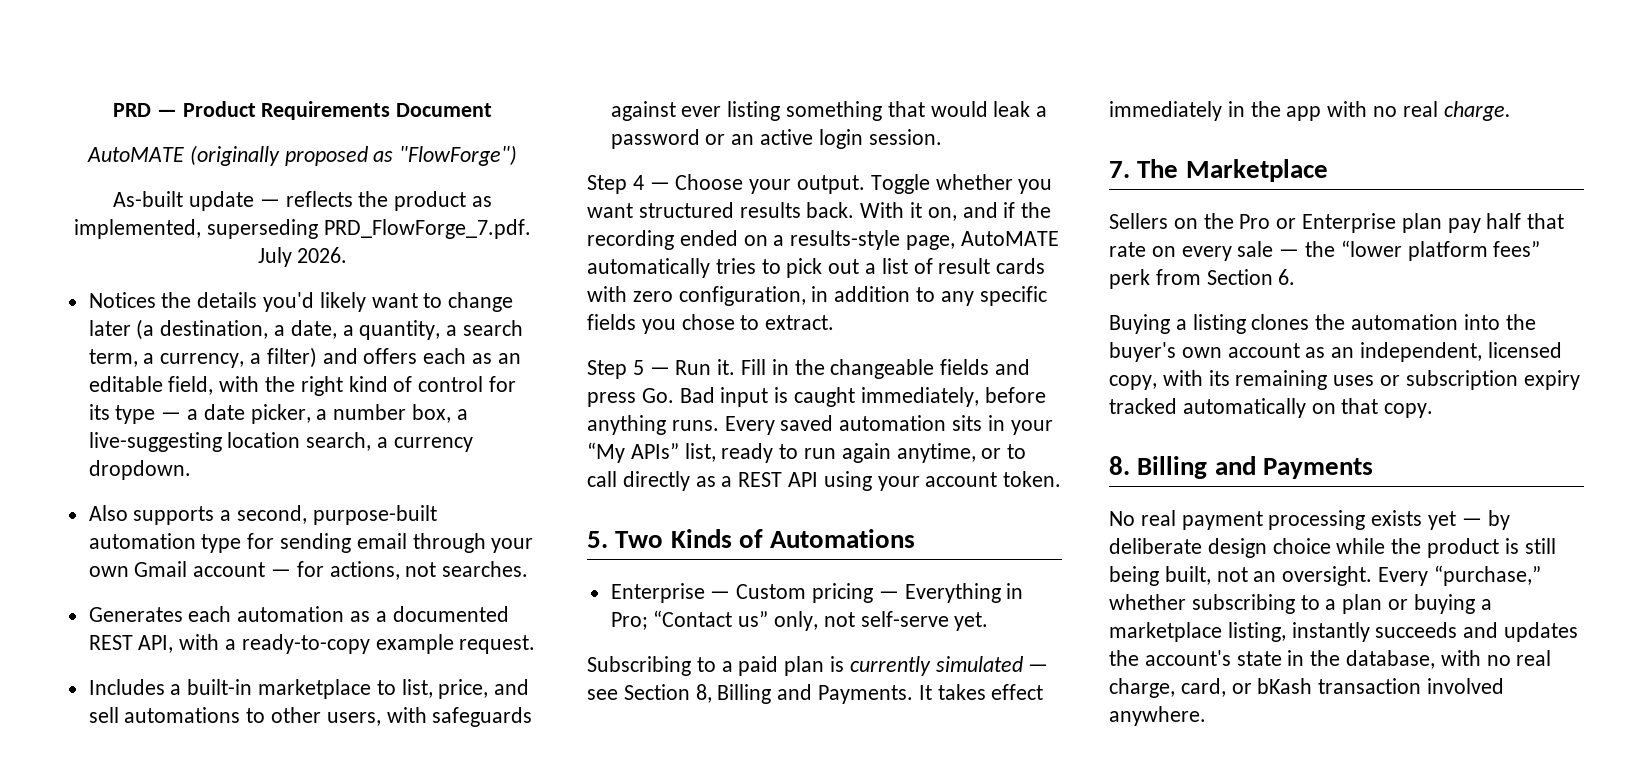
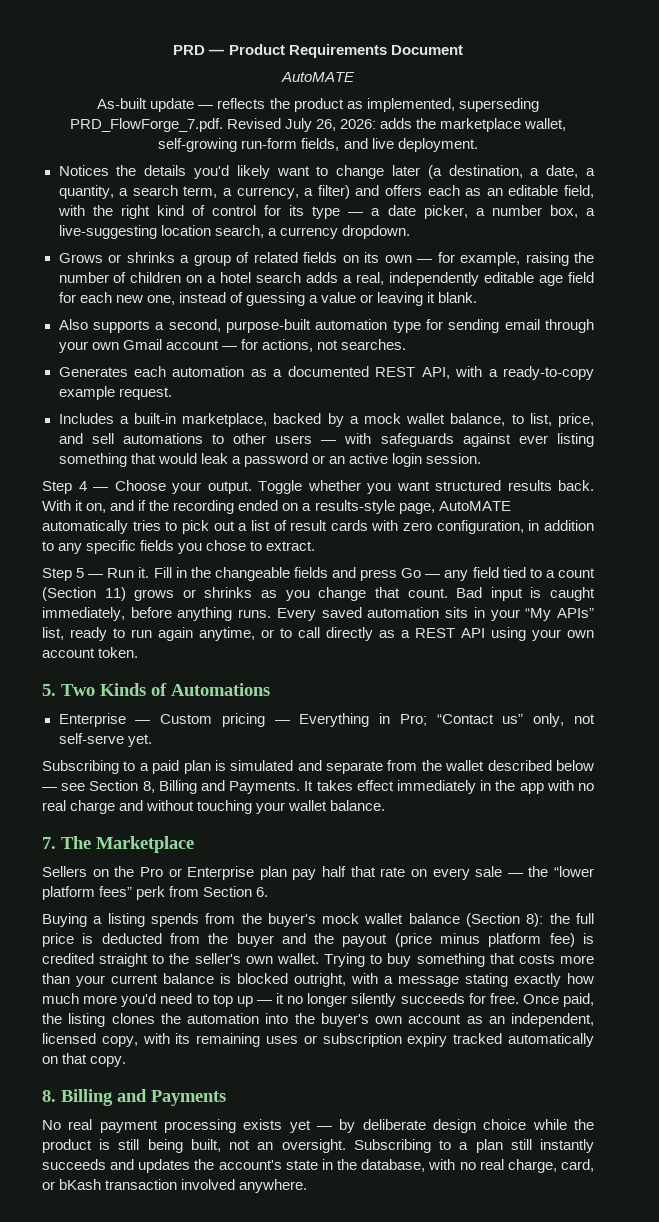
  PRD — Product Requirements Document
- AutoMATE (originally proposed as "FlowForge")
+ AutoMATE
- As-built update — reflects the product as implemented, superseding PRD_FlowForge_7.pdf. July 2026.
+ As-built update — reflects the product as implemented, superseding PRD_FlowForge_7.pdf. Revised July 26, 2026: adds the marketplace wallet, self-growing run-form fields, and live deployment.
+ Grows or shrinks a group of related fields on its own — for example, raising the number of children on a hotel search adds a real, independently editable age field for each new one, instead of guessing a value or leaving it blank.
- Includes a built-in marketplace to list, price, and sell automations to other users, with safeguards against ever listing something that would leak a password or an active login session.
+ Includes a built-in marketplace, backed by a mock wallet balance, to list, price, and sell automations to other users — with safeguards against ever listing something that would leak a password or an active login session.
- Fill in the changeable fields and press Go. Bad input is caught immediately, before anything runs.
+ Fill in the changeable fields and press Go — any field tied to a count (Section 11) grows or shrinks as you change that count. Bad input is caught immediately, before anything runs.
- Every saved automation sits in your “My APIs” list, ready to run again anytime, or to call directly as a REST API using your account token.
+ Every saved automation sits in your “My APIs” list, ready to run again anytime, or to call directly as a REST API using your own account token.
- Subscribing to a paid plan is currently simulated — see Section 8, Billing and Payments.
+ Subscribing to a paid plan is simulated and separate from the wallet described below — see Section 8, Billing and Payments.
- It takes effect immediately in the app with no real charge.
+ It takes effect immediately in the app with no real charge and without touching your wallet balance.
- Buying a listing clones the automation into the buyer's own account as an independent, licensed copy, with its remaining uses or subscription expiry tracked automatically on that copy.
+ Buying a listing spends from the buyer's mock wallet balance (Section 8): the full price is deducted from the buyer and the payout (price minus platform fee) is credited straight to the seller's own wallet. Trying to buy something that costs more than your current balance is blocked outright, with a message stating exactly how much more you'd need to top up — it no longer silently succeeds for free. Once paid, the listing clones the automation into the buyer's own account as an independent, licensed copy, with its remaining uses or subscription expiry tracked automatically on that copy.
- Every “purchase,” whether subscribing to a plan or buying a marketplace listing, instantly succeeds and updates the account's state in the database, with no real charge, card, or bKash transaction involved anywhere.
+ Subscribing to a plan still instantly succeeds and updates the account's state in the database, with no real charge, card, or bKash transaction involved anywhere.

